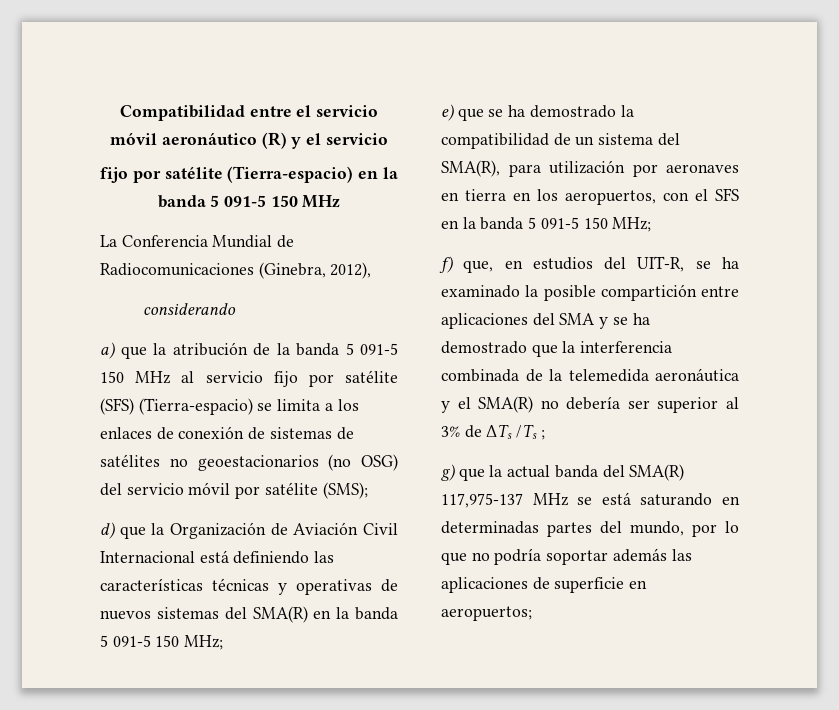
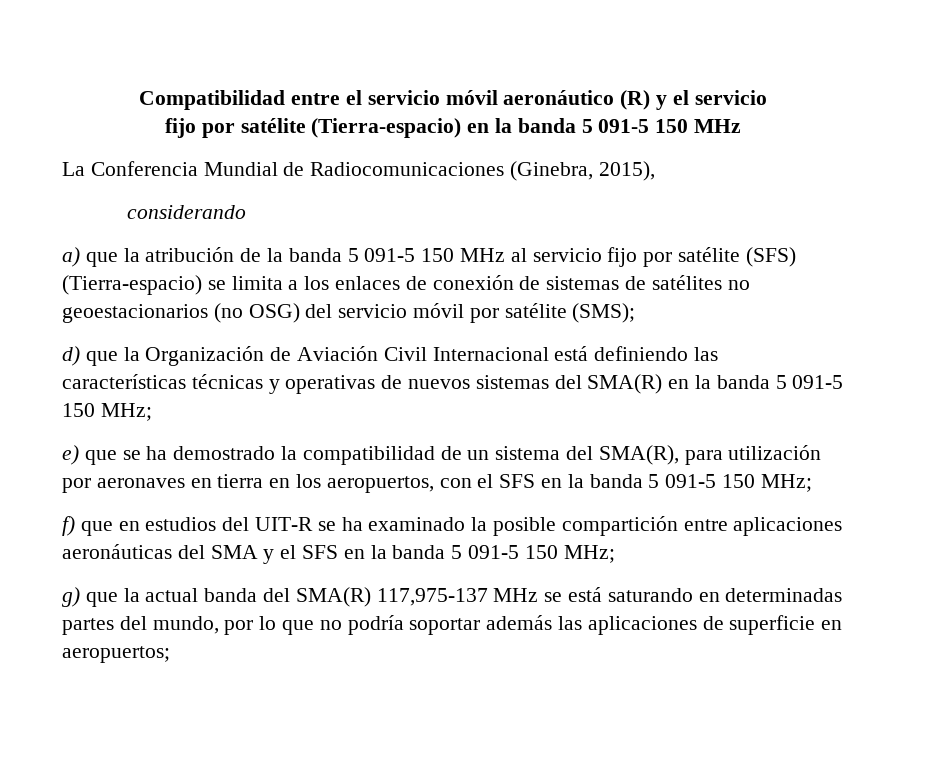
- La Conferencia Mundial de Radiocomunicaciones (Ginebra, 2012),
+ La Conferencia Mundial de Radiocomunicaciones (Ginebra, 2015),
- f) que, en estudios del UIT-R, se ha examinado la posible compartición entre aplicaciones del SMA y se ha demostrado que la interferencia combinada de la telemedida aeronáutica y el SMA(R) no debería ser superior al 3% de ΔTs /Ts ;
+ f) que en estudios del UIT-R se ha examinado la posible compartición entre aplicaciones aeronáuticas del SMA y el SFS en la banda 5 091-5 150 MHz;

